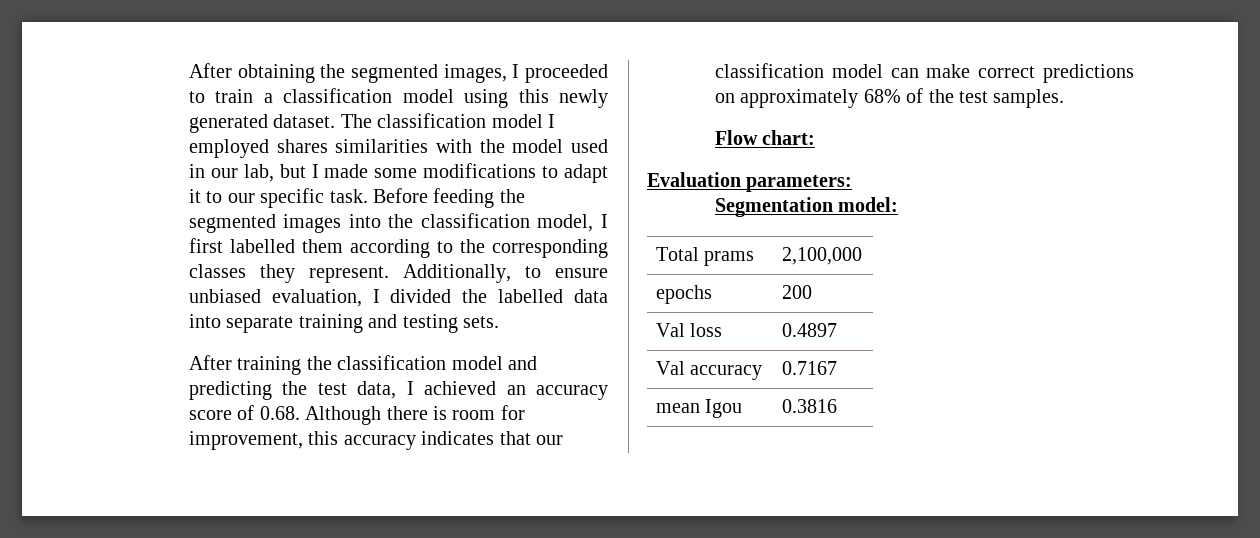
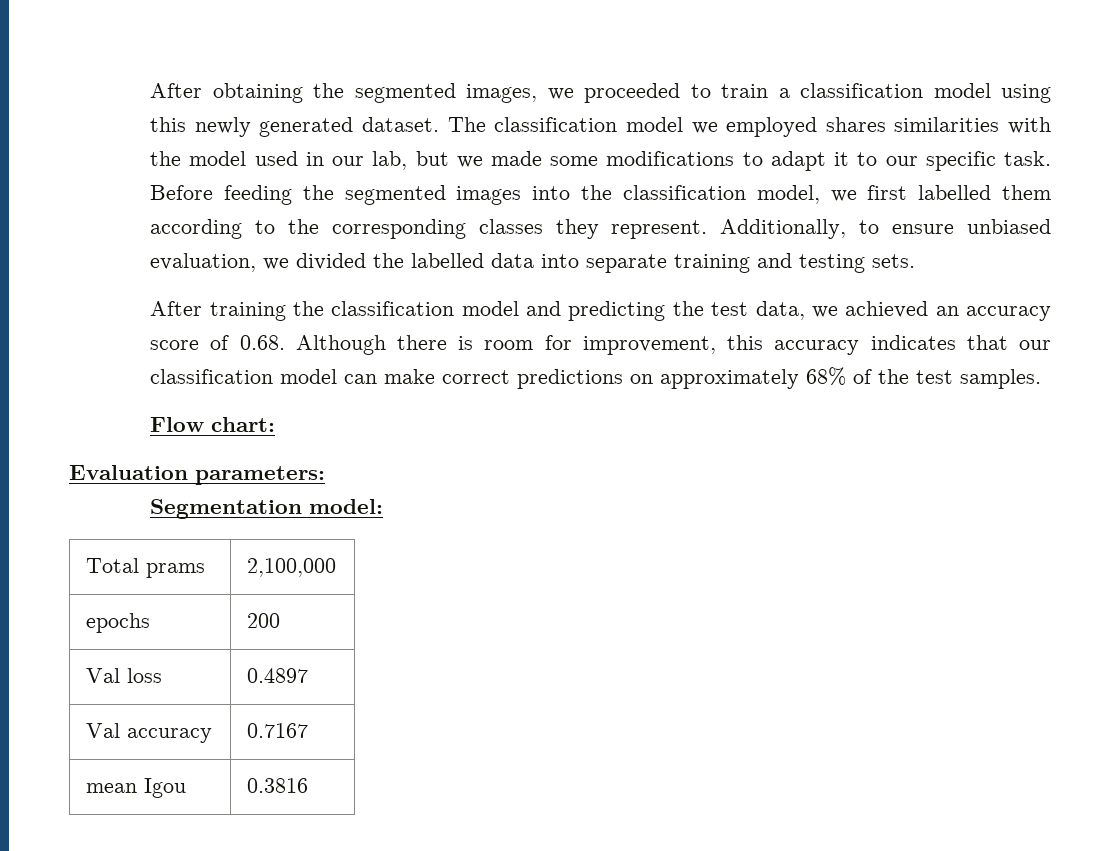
- After obtaining the segmented images, I proceeded to train a classification model using this newly generated dataset.
+ After obtaining the segmented images, we proceeded to train a classification model using this newly generated dataset.
- The classification model I employed shares similarities with the model used in our lab, but I made some modifications to adapt it to our specific task.
+ The classification model we employed shares similarities with the model used in our lab, but we made some modifications to adapt it to our specific task.
- Before feeding the segmented images into the classification model, I first labelled them according to the corresponding classes they represent.
+ Before feeding the segmented images into the classification model, we first labelled them according to the corresponding classes they represent.
- Additionally, to ensure unbiased evaluation, I divided the labelled data into separate training and testing sets.
+ Additionally, to ensure unbiased evaluation, we divided the labelled data into separate training and testing sets.
- After training the classification model and predicting the test data, I achieved an accuracy score of 0.68. Although there is room for improvement, this accuracy indicates that our classification model can make correct predictions on approximately 68% of the test samples.
+ After training the classification model and predicting the test data, we achieved an accuracy score of 0.68. Although there is room for improvement, this accuracy indicates that our classification model can make correct predictions on approximately 68% of the test samples.

